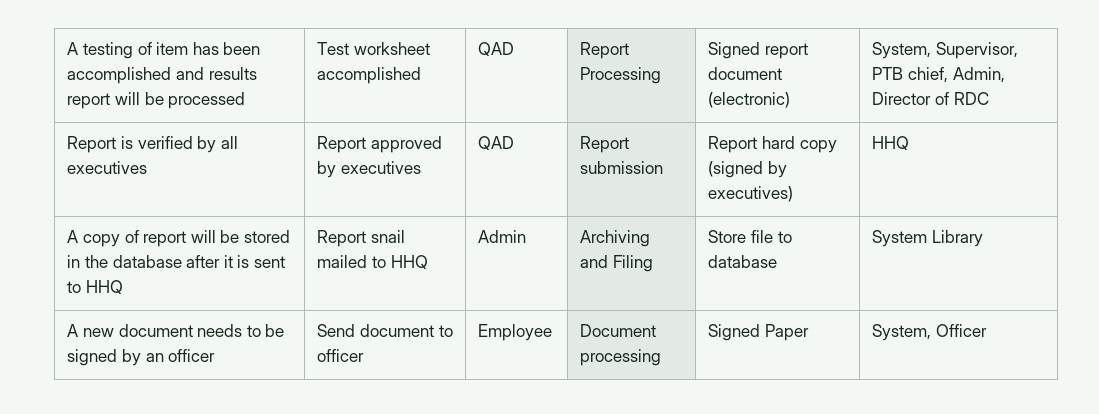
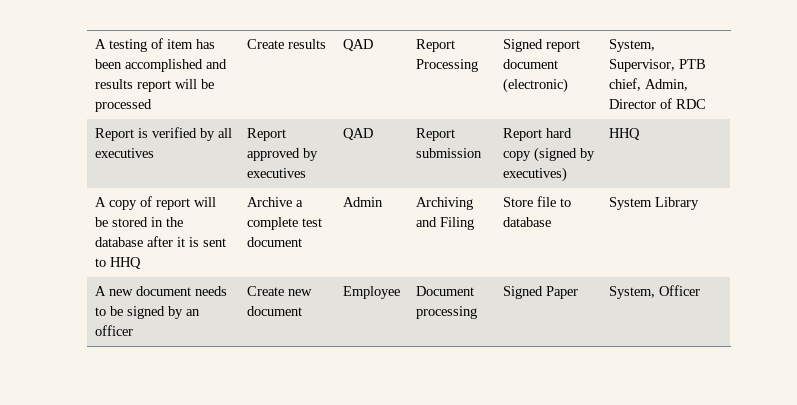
- A testing of item has been accomplished and results report will be processed | Test worksheet accomplished | QAD | Report Processing | Signed report document (electronic) | System, Supervisor, PTB chief, Admin, Director of RDC
+ A testing of item has been accomplished and results report will be processed | Create results | QAD | Report Processing | Signed report document (electronic) | System, Supervisor, PTB chief, Admin, Director of RDC
- A copy of report will be stored in the database after it is sent to HHQ | Report snail mailed to HHQ | Admin | Archiving and Filing | Store file to database | System Library
+ A copy of report will be stored in the database after it is sent to HHQ | Archive a complete test document | Admin | Archiving and Filing | Store file to database | System Library
- A new document needs to be signed by an officer | Send document to officer | Employee | Document processing | Signed Paper | System, Officer
+ A new document needs to be signed by an officer | Create new document | Employee | Document processing | Signed Paper | System, Officer

